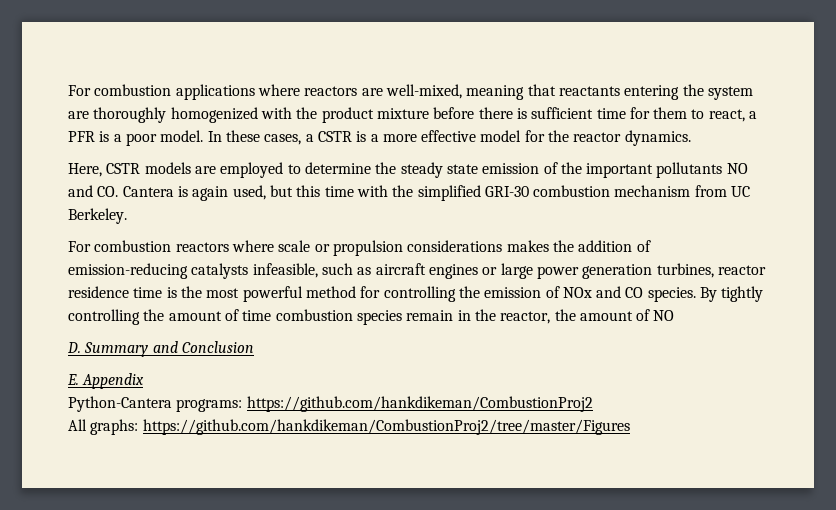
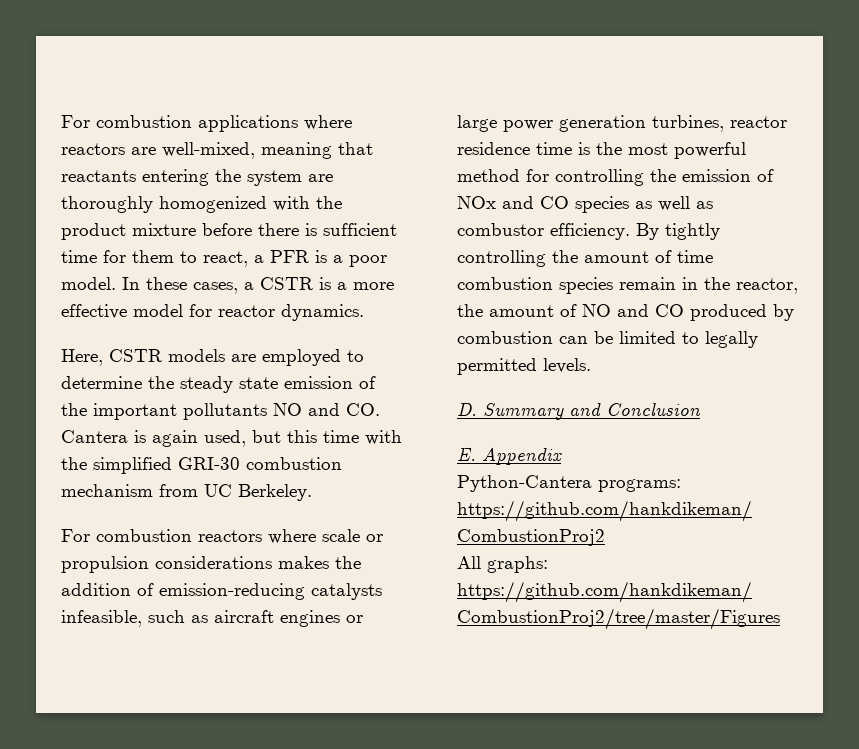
- In these cases, a CSTR is a more effective model for the reactor dynamics.
+ In these cases, a CSTR is a more effective model for reactor dynamics.
- For combustion reactors where scale or propulsion considerations makes the addition of emission-reducing catalysts infeasible, such as aircraft engines or large power generation turbines, reactor residence time is the most powerful method for controlling the emission of NOx and CO species.
+ For combustion reactors where scale or propulsion considerations makes the addition of emission-reducing catalysts infeasible, such as aircraft engines or large power generation turbines, reactor residence time is the most powerful method for controlling the emission of NOx and CO species as well as combustor efficiency.
- By tightly controlling the amount of time combustion species remain in the reactor, the amount of NO
+ By tightly controlling the amount of time combustion species remain in the reactor, the amount of NO and CO produced by combustion can be limited to legally permitted levels.

